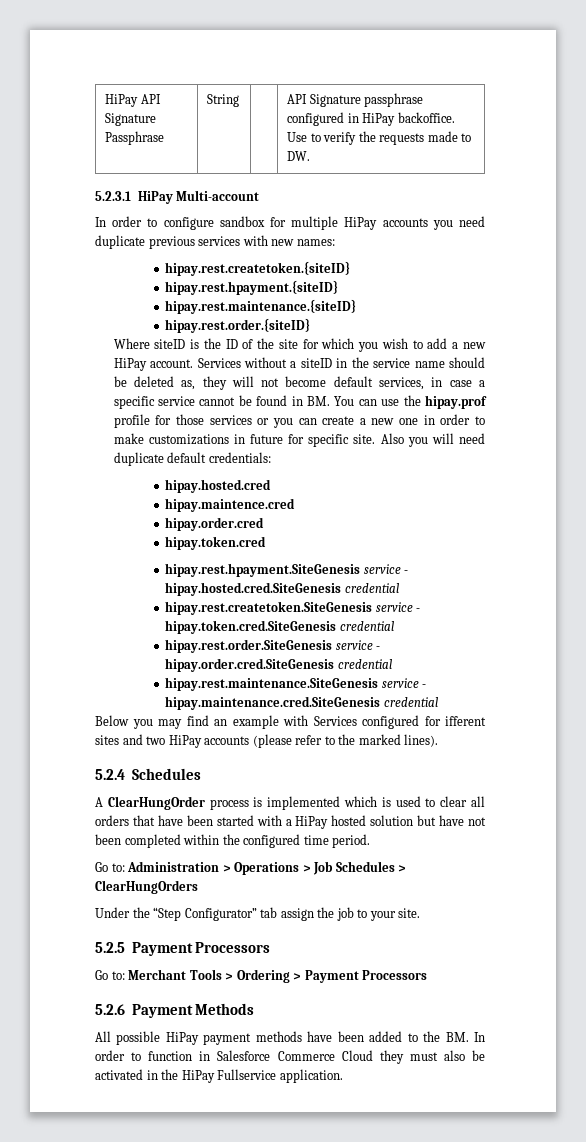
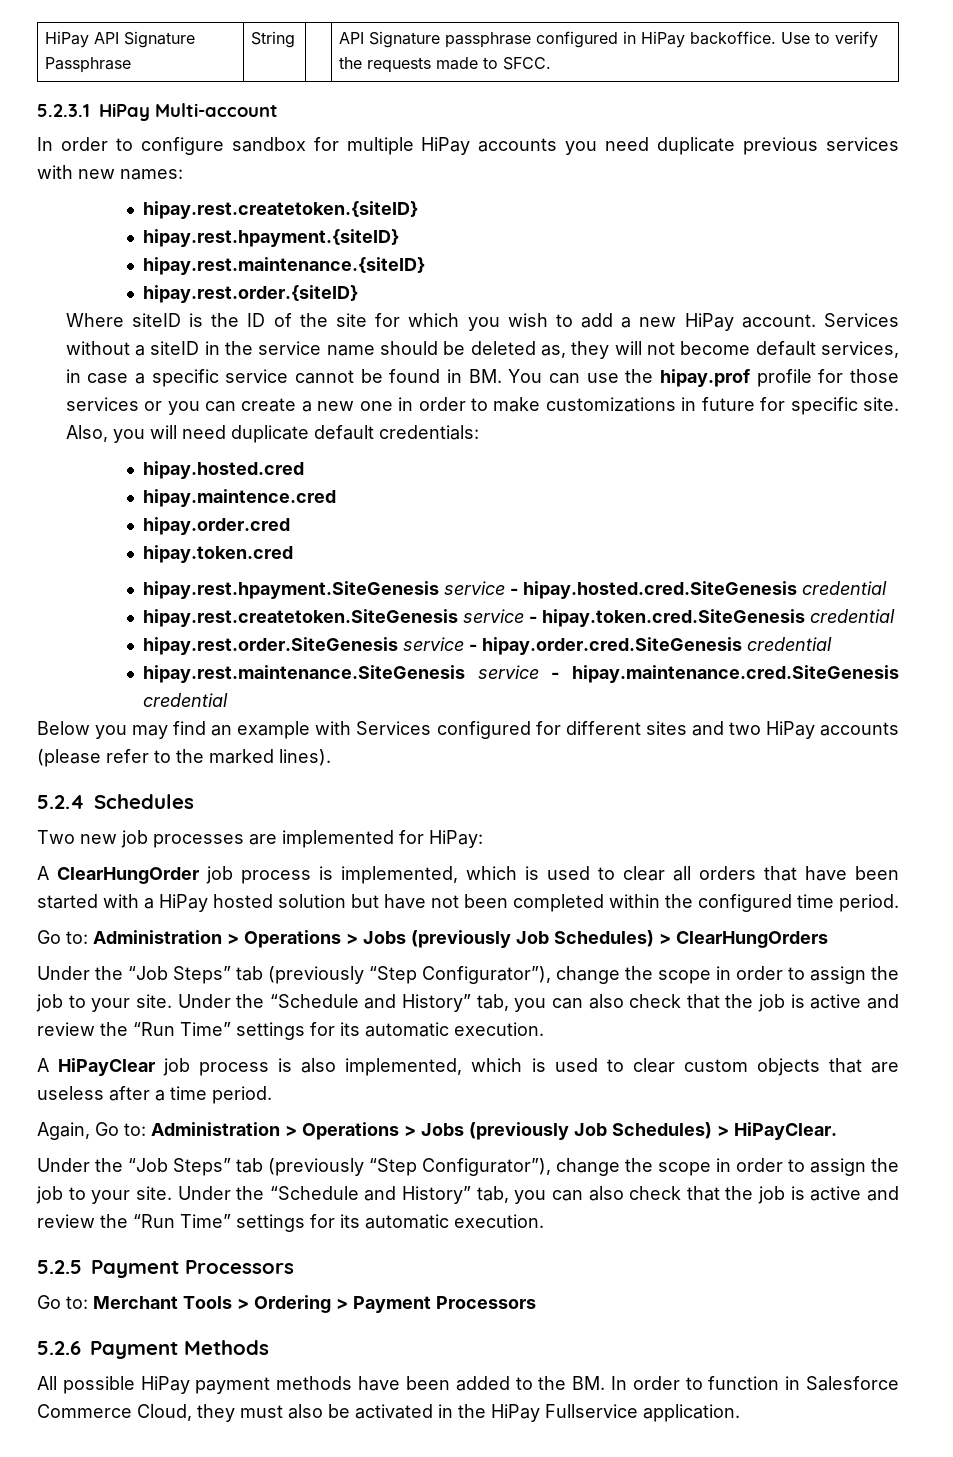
- HiPay API Signature Passphrase | String | | API Signature passphrase configured in HiPay backoffice. Use to verify the requests made to DW.
+ HiPay API Signature Passphrase | String | | API Signature passphrase configured in HiPay backoffice. Use to verify the requests made to SFCC.
- Also you will need duplicate default credentials:
+ Also, you will need duplicate default credentials:
- Below you may find an example with Services configured for ifferent sites and two HiPay accounts (please refer to the marked lines).
+ Below you may find an example with Services configured for different sites and two HiPay accounts (please refer to the marked lines).
+ Two new job processes are implemented for HiPay:
- A ClearHungOrder process is implemented which is used to clear all orders that have been started with a HiPay hosted solution but have not been completed within the configured time period.
+ A ClearHungOrder job process is implemented, which is used to clear all orders that have been started with a HiPay hosted solution but have not been completed within the configured time period.
- Go to: Administration > Operations > Job Schedules > ClearHungOrders
- Under the “Step Configurator” tab assign the job to your site.
+ Go to: Administration > Operations > Jobs (previously Job Schedules) > ClearHungOrders
+ Under the “Job Steps” tab (previously “Step Configurator”), change the scope in order to assign the job to your site. Under the “Schedule and History” tab, you can also check that the job is active and review the “Run Time” settings for its automatic execution.
+ A HiPayClear job process is also implemented, which is used to clear custom objects that are useless after a time period.
+ Again, Go to: Administration > Operations > Jobs (previously Job Schedules) > HiPayClear.
+ Under the “Job Steps” tab (previously “Step Configurator”), change the scope in order to assign the job to your site. Under the “Schedule and History” tab, you can also check that the job is active and review the “Run Time” settings for its automatic execution.
- All possible HiPay payment methods have been added to the BM. In order to function in Salesforce Commerce Cloud they must also be activated in the HiPay Fullservice application.
+ All possible HiPay payment methods have been added to the BM. In order to function in Salesforce Commerce Cloud, they must also be activated in the HiPay Fullservice application.

